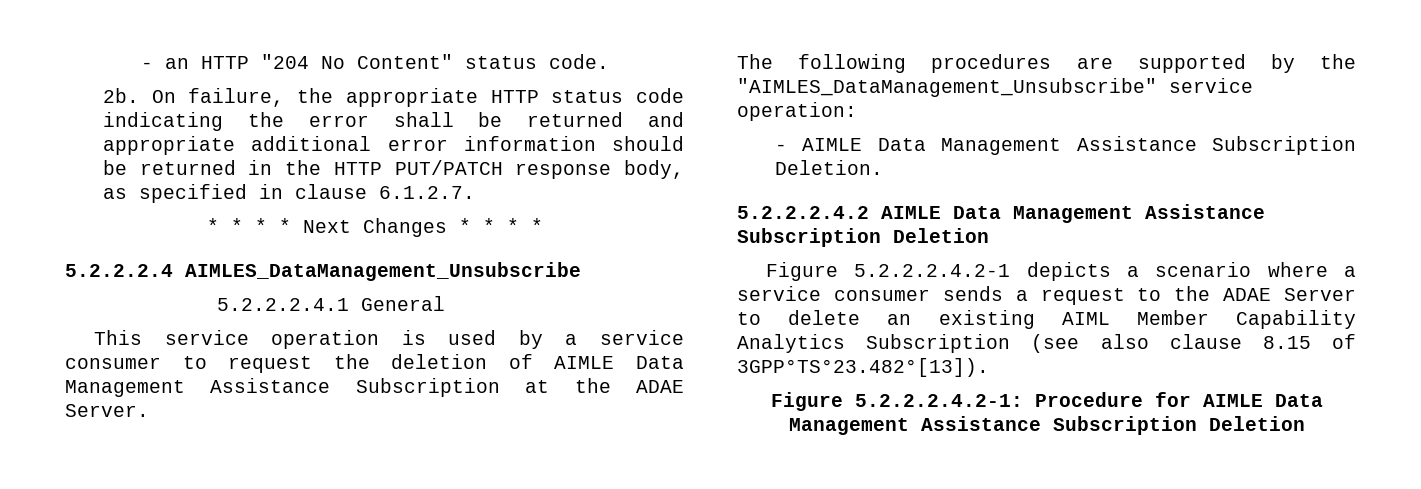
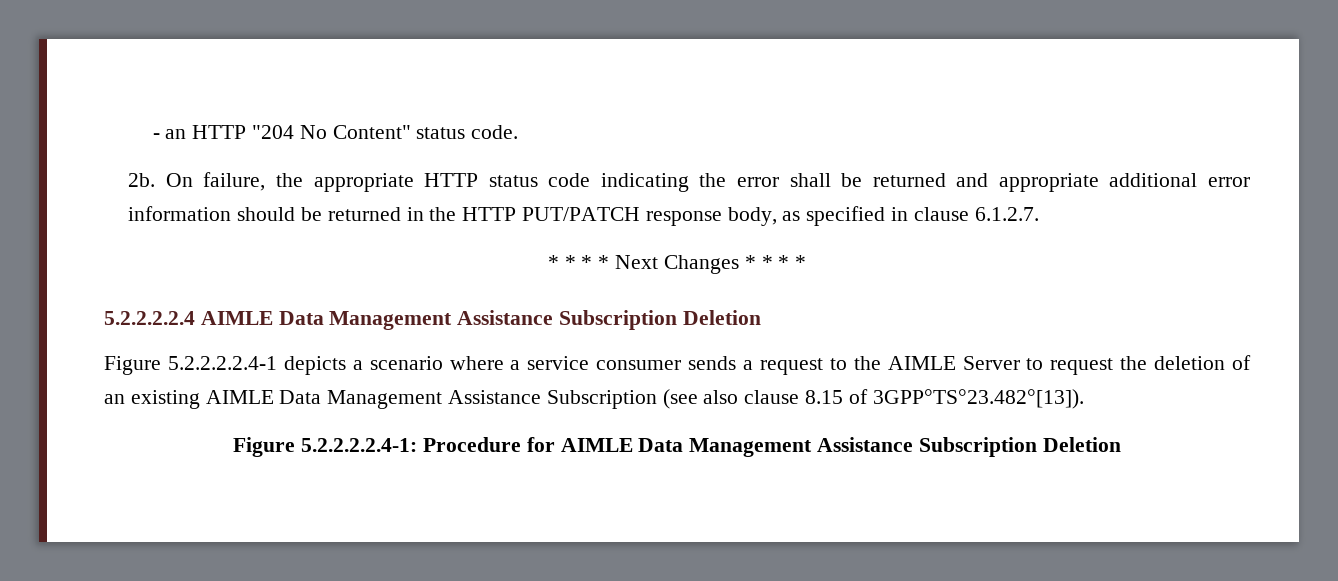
- 5.2.2.2.4 AIMLES_DataManagement_Unsubscribe
- 5.2.2.2.4.1 General
- This service operation is used by a service consumer to request the deletion of AIMLE Data Management Assistance Subscription at the ADAE Server.
- The following procedures are supported by the "AIMLES_DataManagement_Unsubscribe" service operation:
- - AIMLE Data Management Assistance Subscription Deletion.
- 5.2.2.2.4.2 AIMLE Data Management Assistance Subscription Deletion
+ 5.2.2.2.2.4 AIMLE Data Management Assistance Subscription Deletion
- Figure 5.2.2.2.4.2-1 depicts a scenario where a service consumer sends a request to the ADAE Server to delete an existing AIML Member Capability Analytics Subscription (see also clause 8.15 of 3GPP°TS°23.482°[13]).
+ Figure 5.2.2.2.2.4-1 depicts a scenario where a service consumer sends a request to the AIMLE Server to request the deletion of an existing AIMLE Data Management Assistance Subscription (see also clause 8.15 of 3GPP°TS°23.482°[13]).
- Figure 5.2.2.2.4.2-1: Procedure for AIMLE Data Management Assistance Subscription Deletion
+ Figure 5.2.2.2.2.4-1: Procedure for AIMLE Data Management Assistance Subscription Deletion

